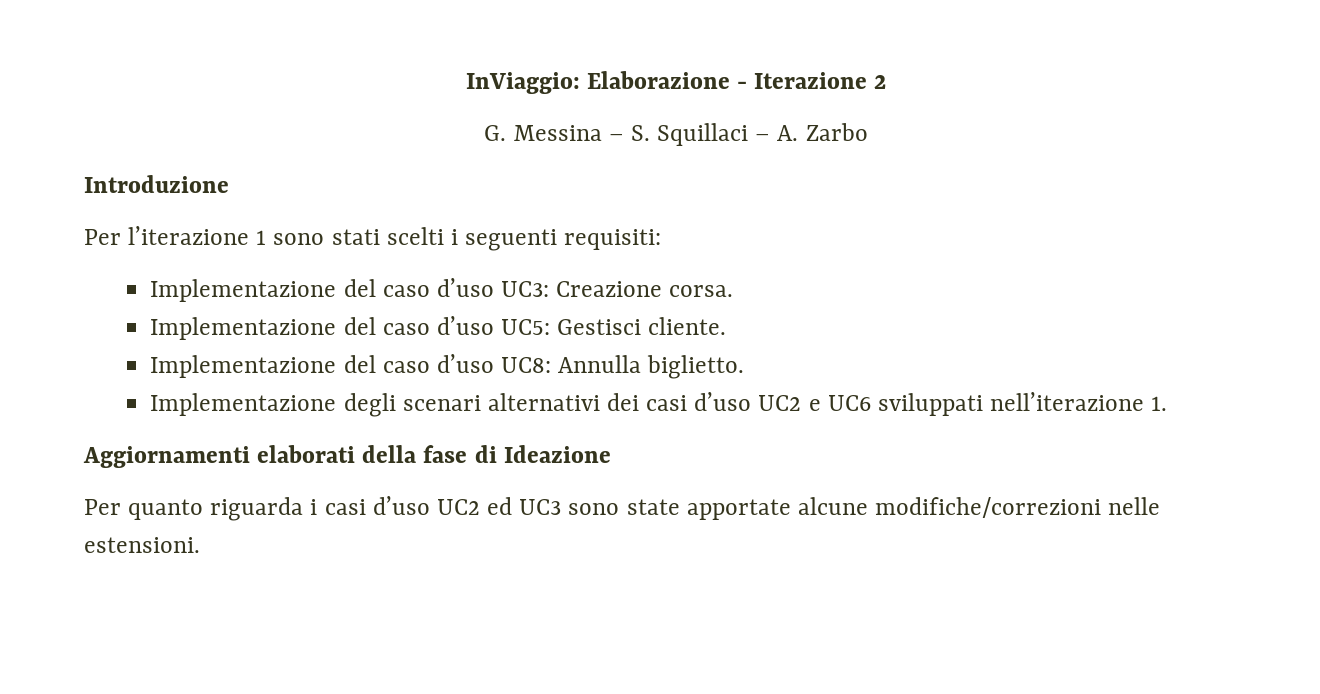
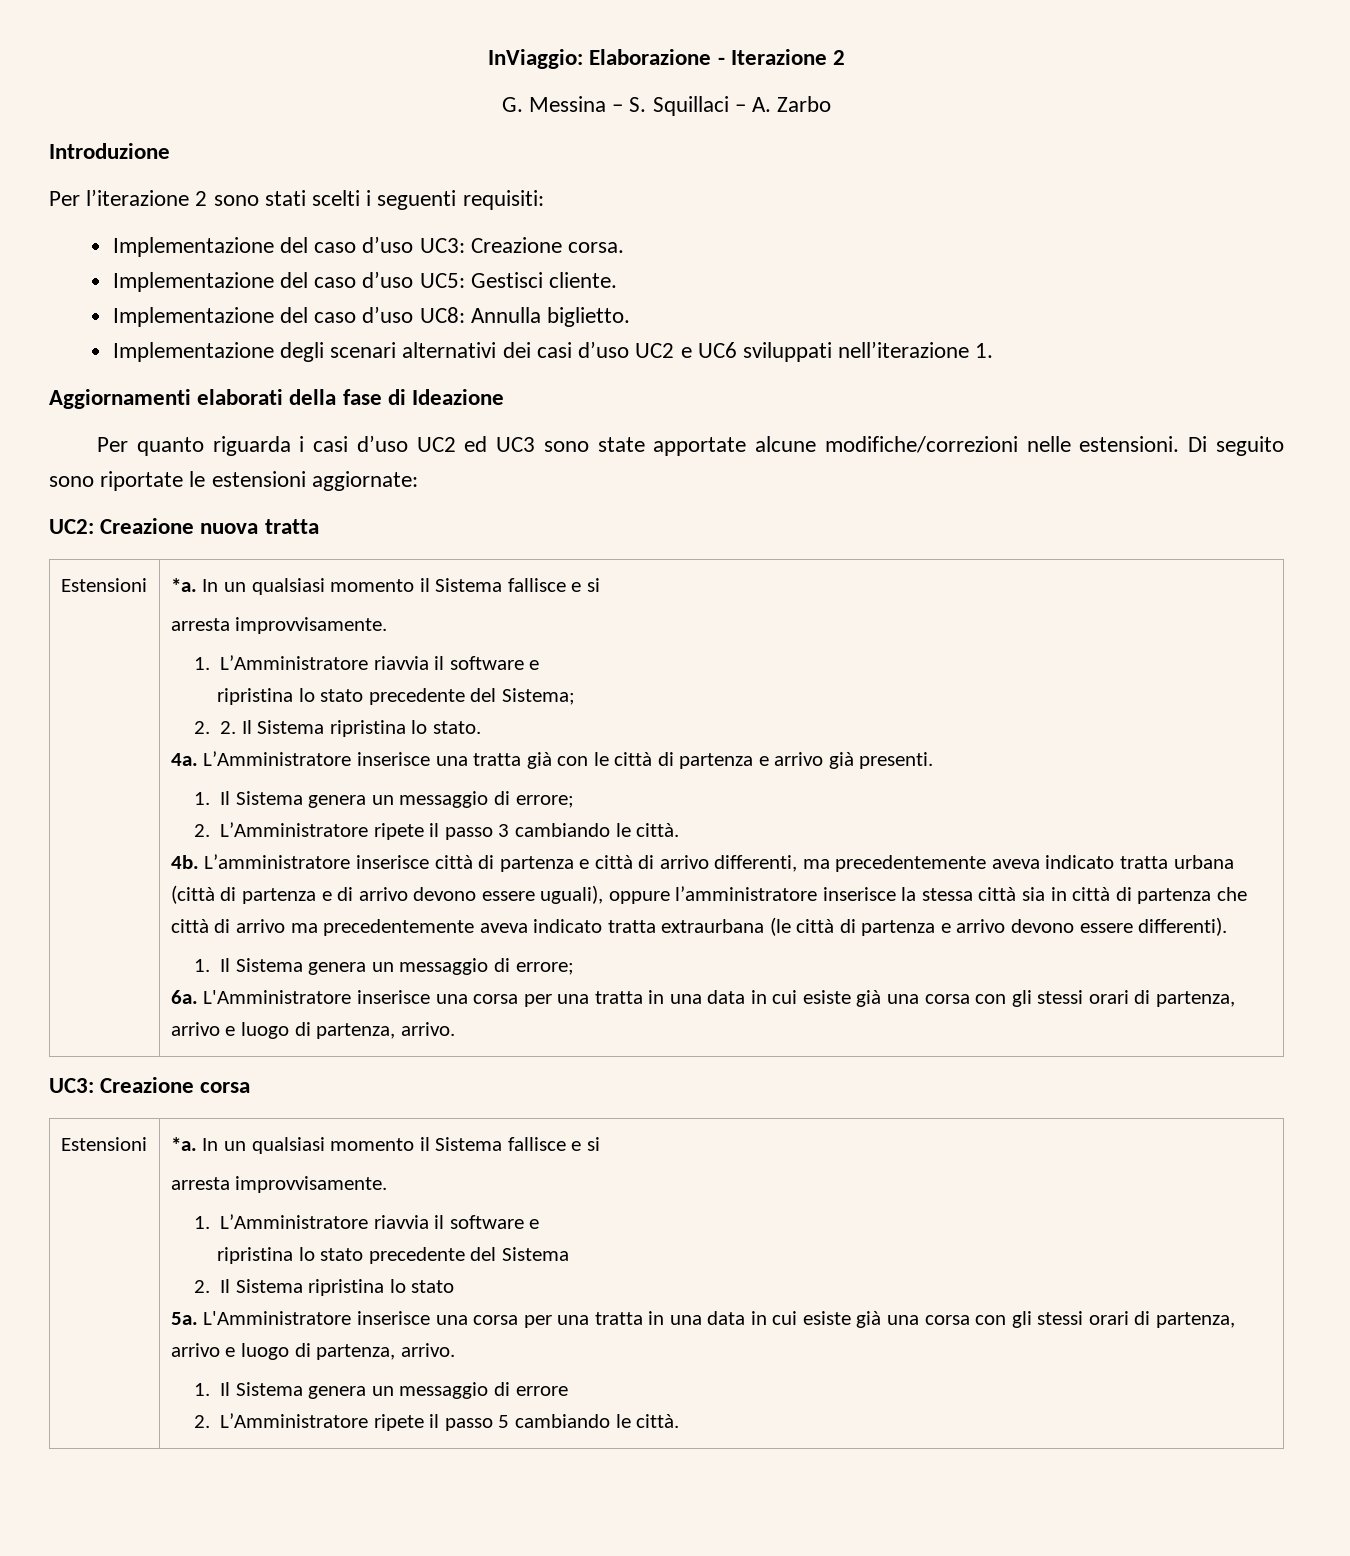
- Per l’iterazione 1 sono stati scelti i seguenti requisiti:
+ Per l’iterazione 2 sono stati scelti i seguenti requisiti:
+ Di seguito sono riportate le estensioni aggiornate:
+ UC2: Creazione nuova tratta
+ Estensioni | *a. In un qualsiasi momento il Sistema fallisce e si
+ arresta improvvisamente.
+ 1. L’Amministratore riavvia il software e
+ ripristina lo stato precedente del Sistema;
+ 2. 2. Il Sistema ripristina lo stato.
+ 4a. L’Amministratore inserisce una tratta già con le città di partenza e arrivo già presenti.
+ 1. Il Sistema genera un messaggio di errore;
+ 2. L’Amministratore ripete il passo 3 cambiando le città.
+ 4b. L’amministratore inserisce città di partenza e città di arrivo differenti, ma precedentemente aveva indicato tratta urbana (città di partenza e di arrivo devono essere uguali), oppure l’amministratore inserisce la stessa città sia in città di partenza che città di arrivo ma precedentemente aveva indicato tratta extraurbana (le città di partenza e arrivo devono essere differenti).
+ 1. Il Sistema genera un messaggio di errore;
+ 6a. L'Amministratore inserisce una corsa per una tratta in una data in cui esiste già una corsa con gli stessi orari di partenza, arrivo e luogo di partenza, arrivo.
+ UC3: Creazione corsa
+ Estensioni | *a. In un qualsiasi momento il Sistema fallisce e si
+ arresta improvvisamente.
+ 1. L’Amministratore riavvia il software e
+ ripristina lo stato precedente del Sistema
+ 2. Il Sistema ripristina lo stato
+ 5a. L'Amministratore inserisce una corsa per una tratta in una data in cui esiste già una corsa con gli stessi orari di partenza, arrivo e luogo di partenza, arrivo.
+ 1. Il Sistema genera un messaggio di errore
+ 2. L’Amministratore ripete il passo 5 cambiando le città.

